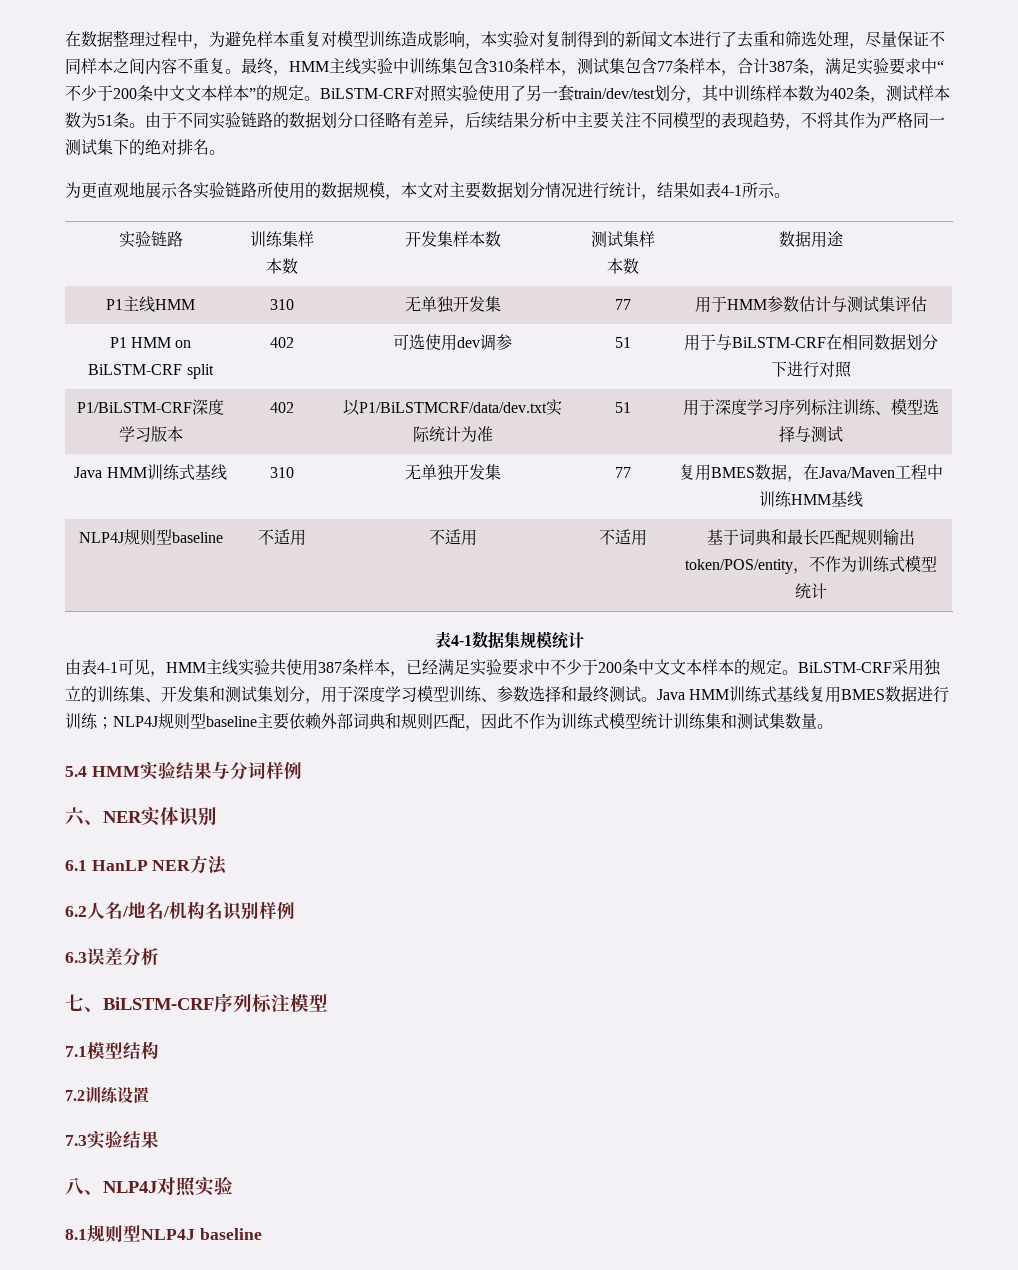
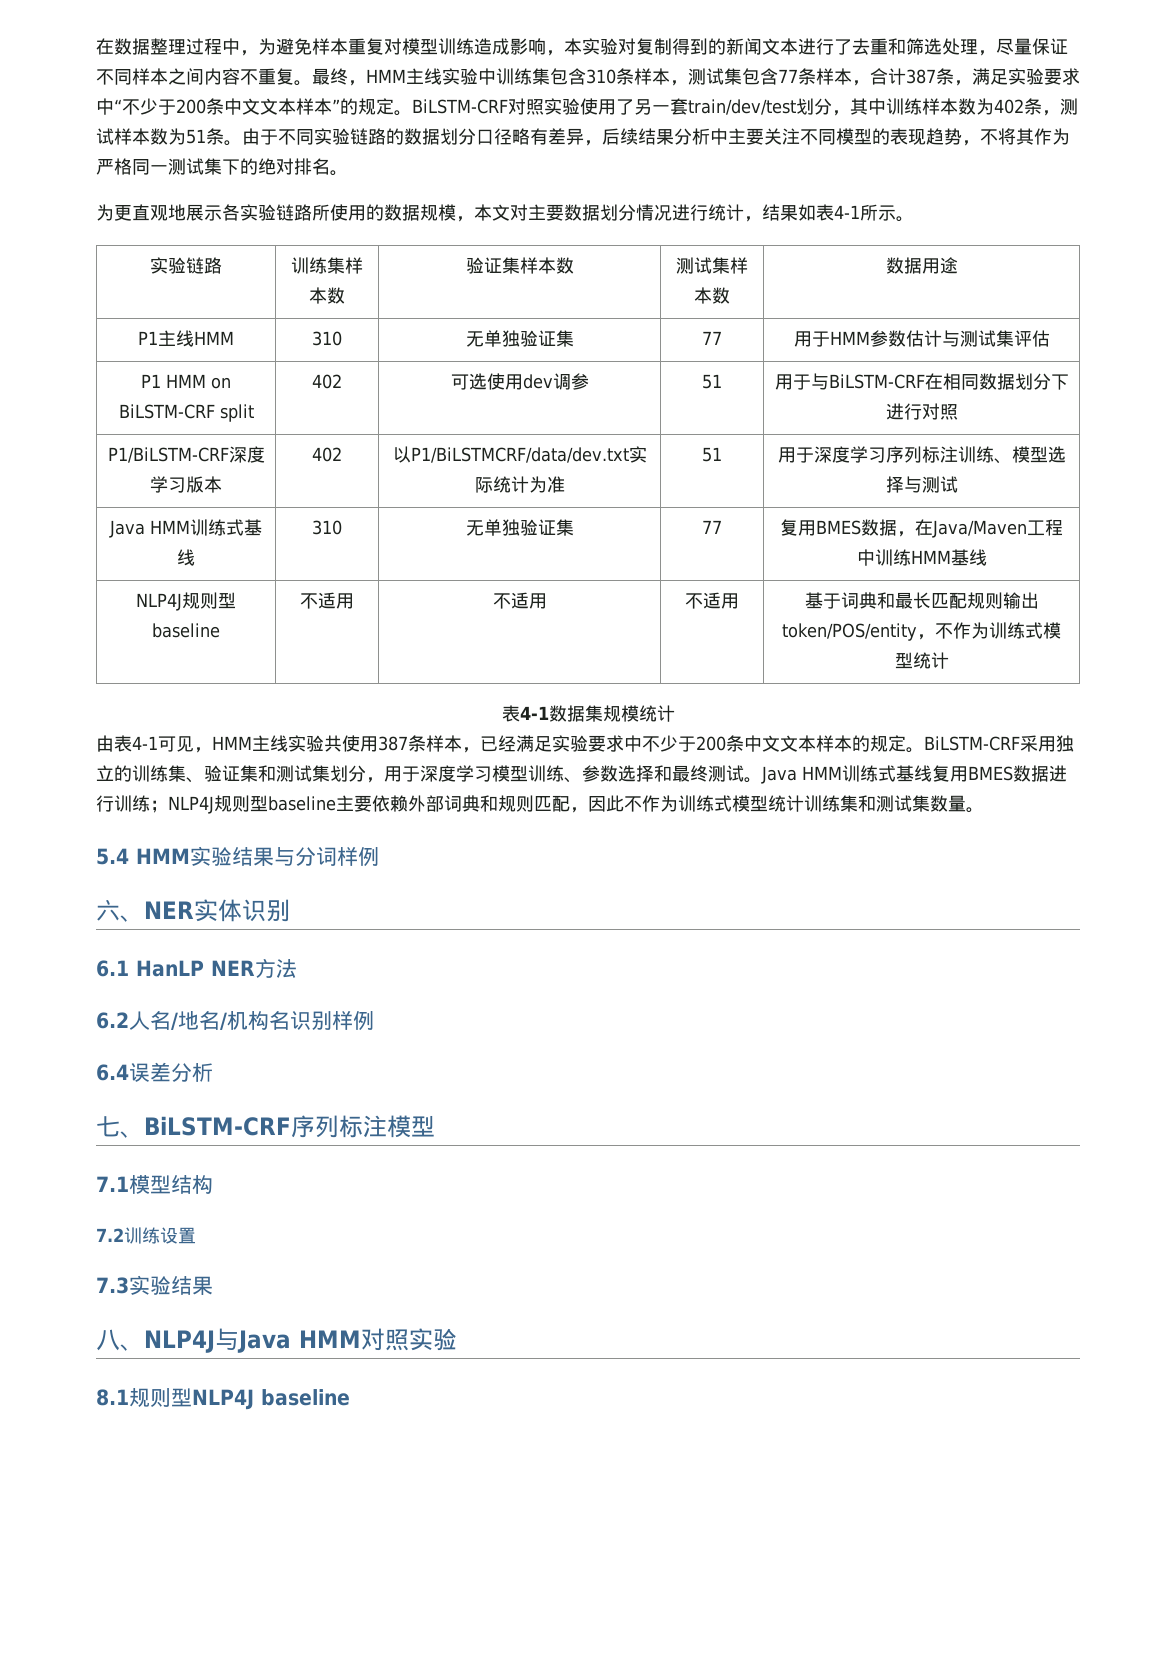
- 实验链路 | 训练集样本数 | 开发集样本数 | 测试集样本数 | 数据用途
+ 实验链路 | 训练集样本数 | 验证集样本数 | 测试集样本数 | 数据用途
- P1主线HMM | 310 | 无单独开发集 | 77 | 用于HMM参数估计与测试集评估
+ P1主线HMM | 310 | 无单独验证集 | 77 | 用于HMM参数估计与测试集评估
- Java HMM训练式基线 | 310 | 无单独开发集 | 77 | 复用BMES数据，在Java/Maven工程中训练HMM基线
+ Java HMM训练式基线 | 310 | 无单独验证集 | 77 | 复用BMES数据，在Java/Maven工程中训练HMM基线
- BiLSTM-CRF采用独立的训练集、开发集和测试集划分，用于深度学习模型训练、参数选择和最终测试。
+ BiLSTM-CRF采用独立的训练集、验证集和测试集划分，用于深度学习模型训练、参数选择和最终测试。
- 6.3误差分析
+ 6.4误差分析
- 八、NLP4J对照实验
+ 八、NLP4J与Java HMM对照实验

